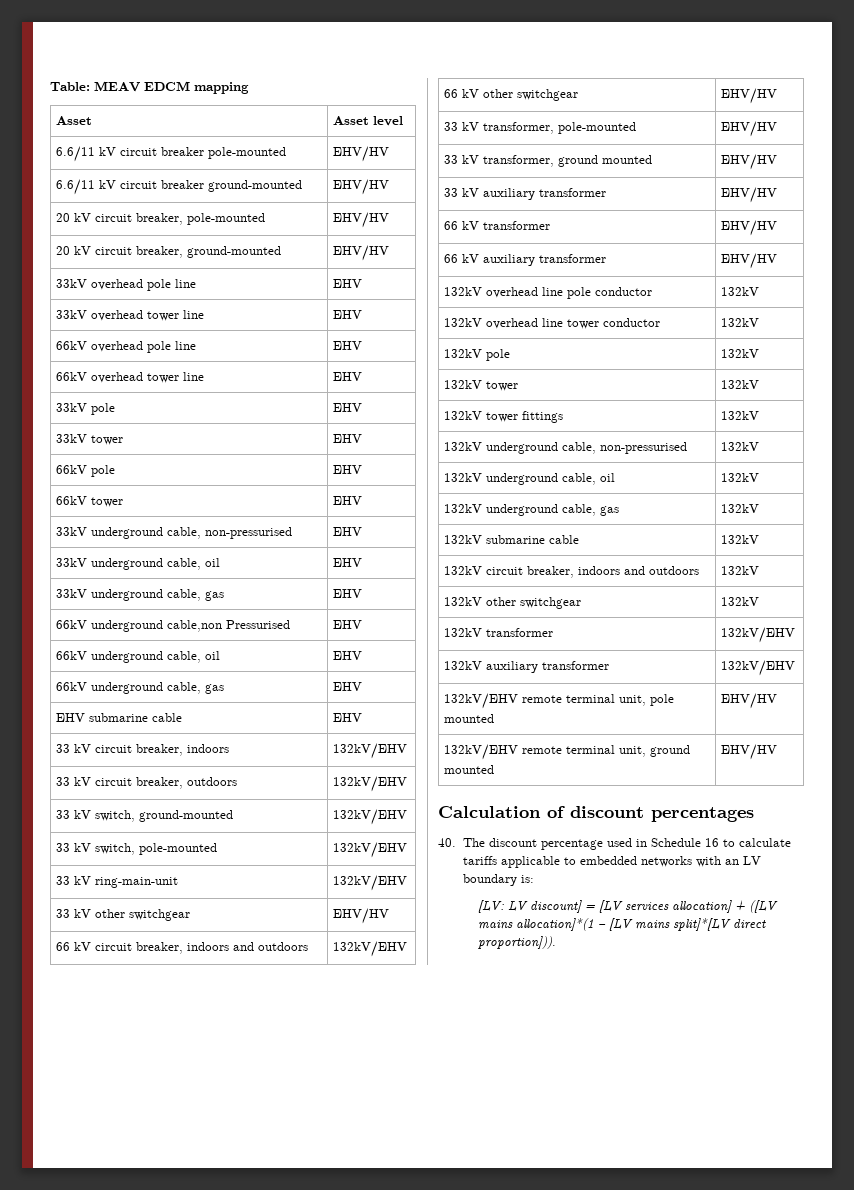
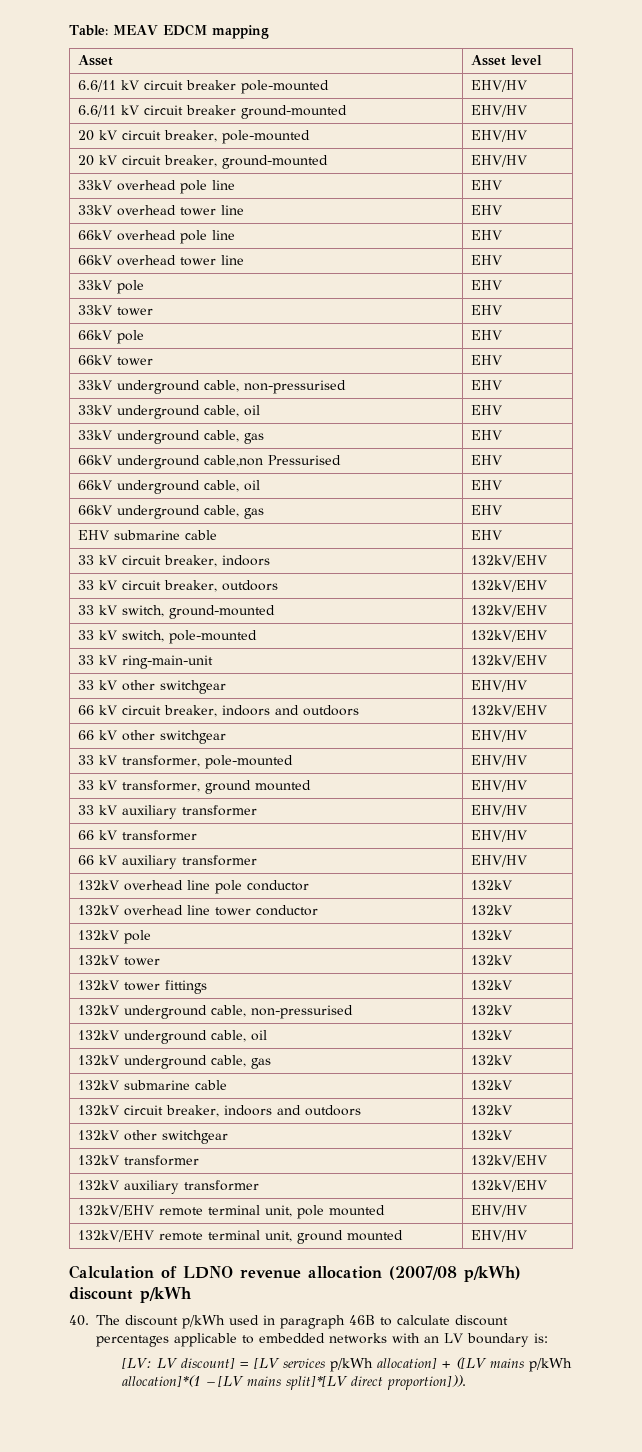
- Calculation of discount percentages
+ Calculation of LDNO revenue allocation (2007/08 p/kWh) discount p/kWh
- 40. The discount percentage used in Schedule 16 to calculate tariffs applicable to embedded networks with an LV boundary is:
+ 40. The discount p/kWh used in paragraph 46B to calculate discount percentages applicable to embedded networks with an LV boundary is:
- [LV: LV discount] = [LV services allocation] + ([LV mains allocation]*(1 – [LV mains split]*[LV direct proportion])).
+ [LV: LV discount] = [LV services p/kWh allocation] + ([LV mains p/kWh allocation]*(1 – [LV mains split]*[LV direct proportion])).

